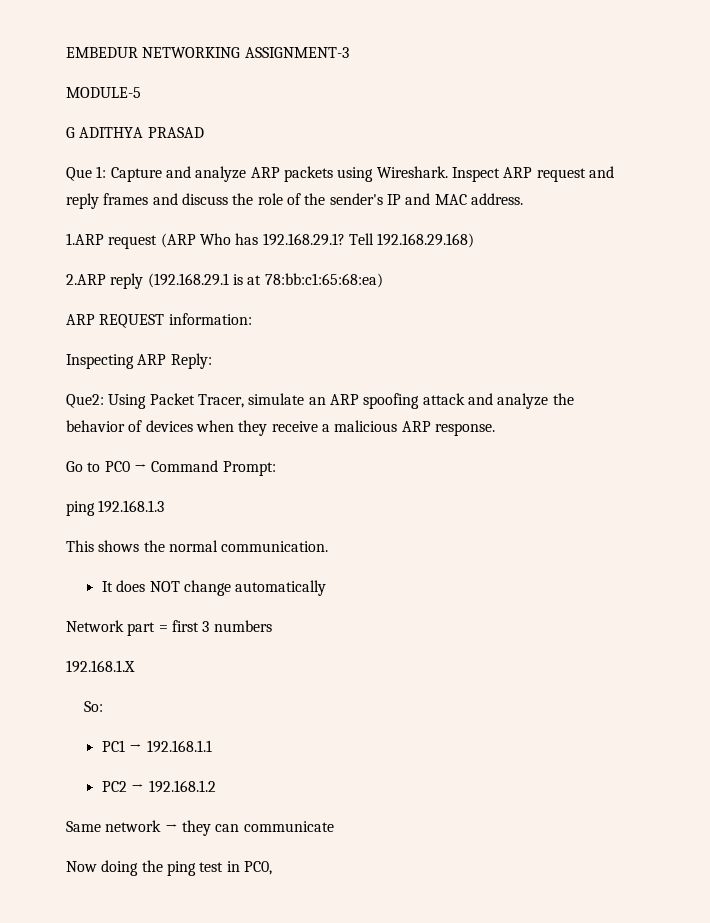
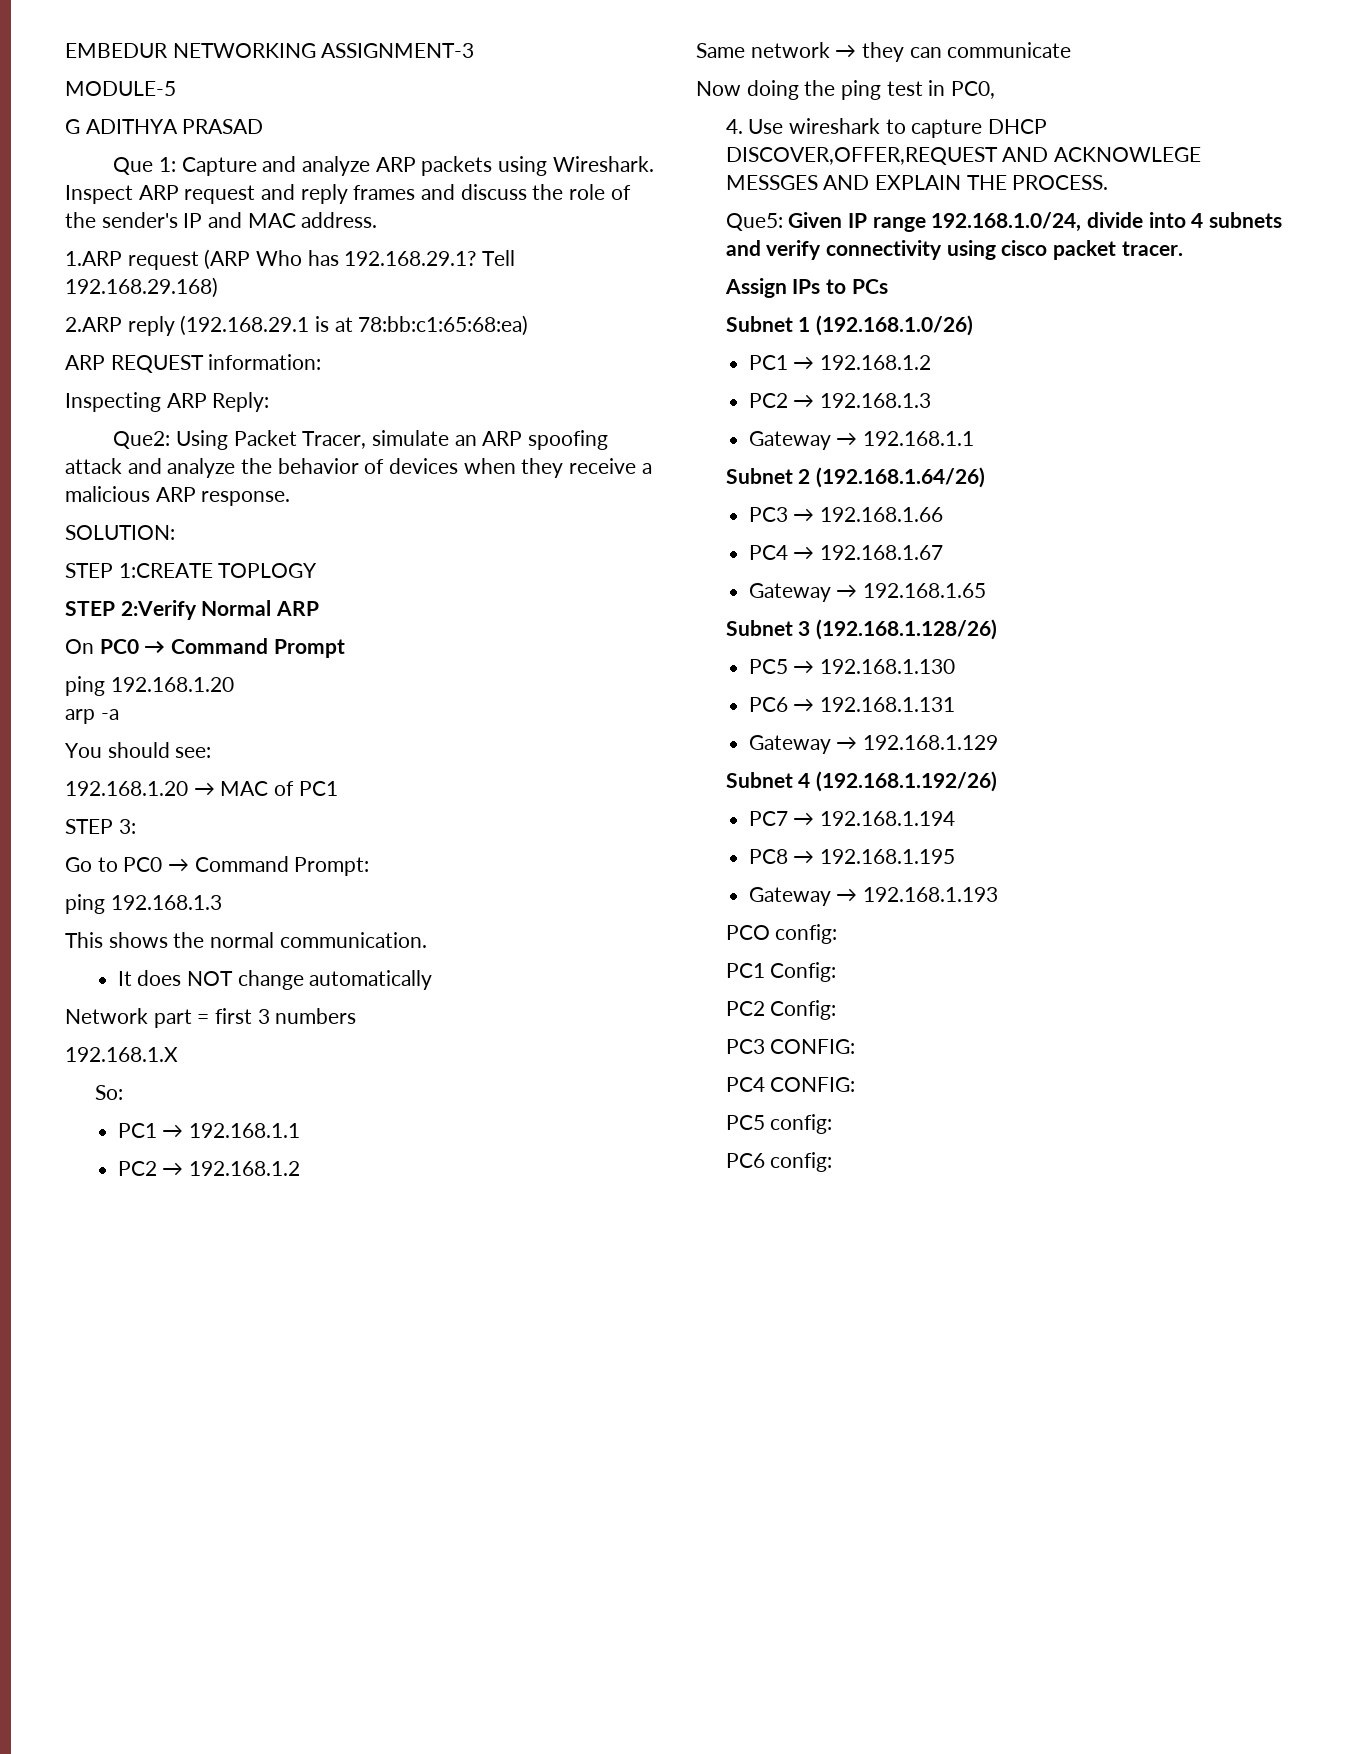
+ SOLUTION:
+ STEP 1:CREATE TOPLOGY
+ STEP 2:Verify Normal ARP
+ On PC0 → Command Prompt
+ ping 192.168.1.20
+ arp -a
+ You should see:
+ 192.168.1.20 → MAC of PC1
+ STEP 3:
+ 4. Use wireshark to capture DHCP DISCOVER,OFFER,REQUEST AND ACKNOWLEGE MESSGES AND EXPLAIN THE PROCESS.
+ Que5: Given IP range 192.168.1.0/24, divide into 4 subnets and verify connectivity using cisco packet tracer.
+ Assign IPs to PCs
+ Subnet 1 (192.168.1.0/26)
+ PC1 → 192.168.1.2
+ PC2 → 192.168.1.3
+ Gateway → 192.168.1.1
+ Subnet 2 (192.168.1.64/26)
+ PC3 → 192.168.1.66
+ PC4 → 192.168.1.67
+ Gateway → 192.168.1.65
+ Subnet 3 (192.168.1.128/26)
+ PC5 → 192.168.1.130
+ PC6 → 192.168.1.131
+ Gateway → 192.168.1.129
+ Subnet 4 (192.168.1.192/26)
+ PC7 → 192.168.1.194
+ PC8 → 192.168.1.195
+ Gateway → 192.168.1.193
+ PCO config:
+ PC1 Config:
+ PC2 Config:
+ PC3 CONFIG:
+ PC4 CONFIG:
+ PC5 config:
+ PC6 config:

